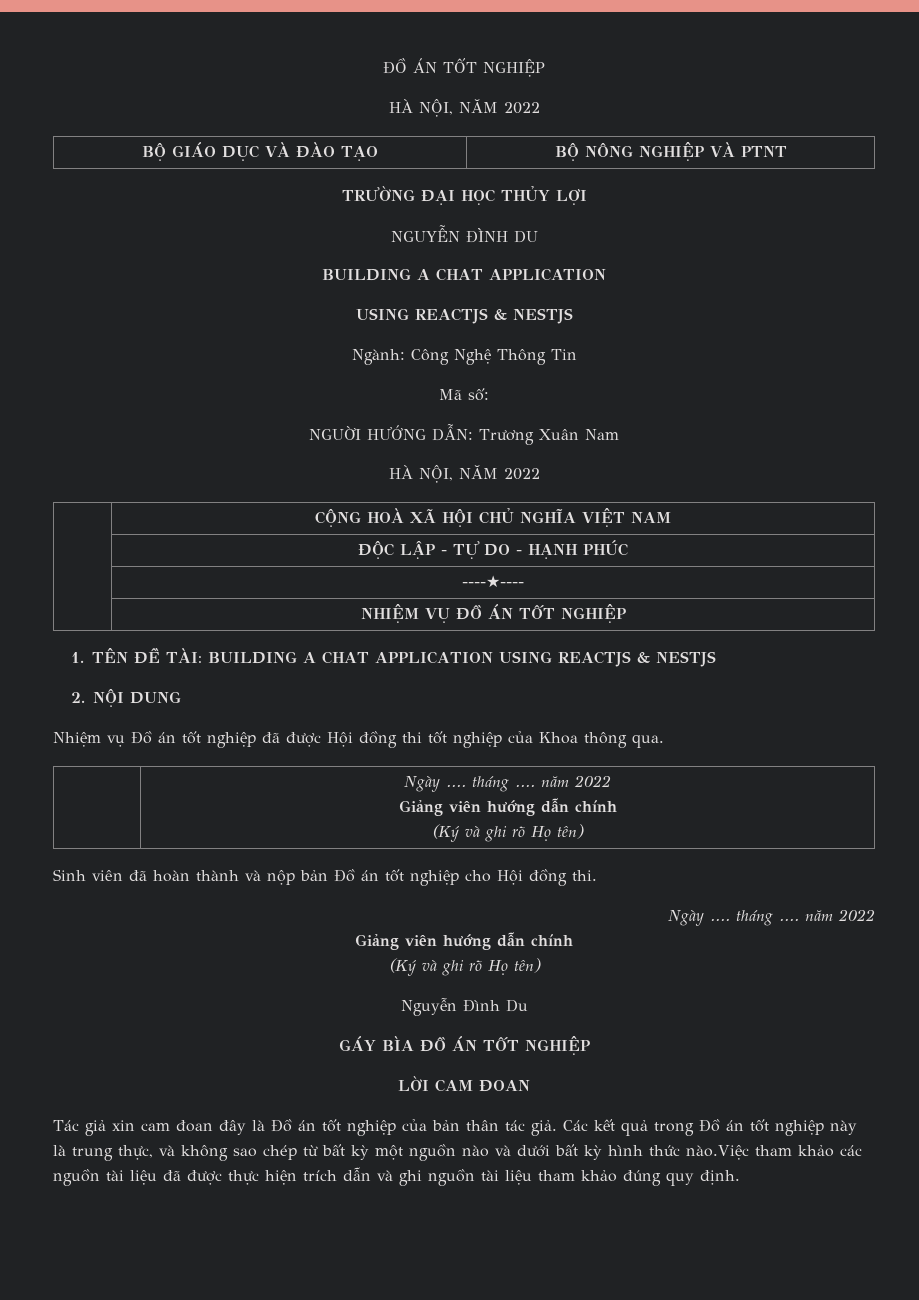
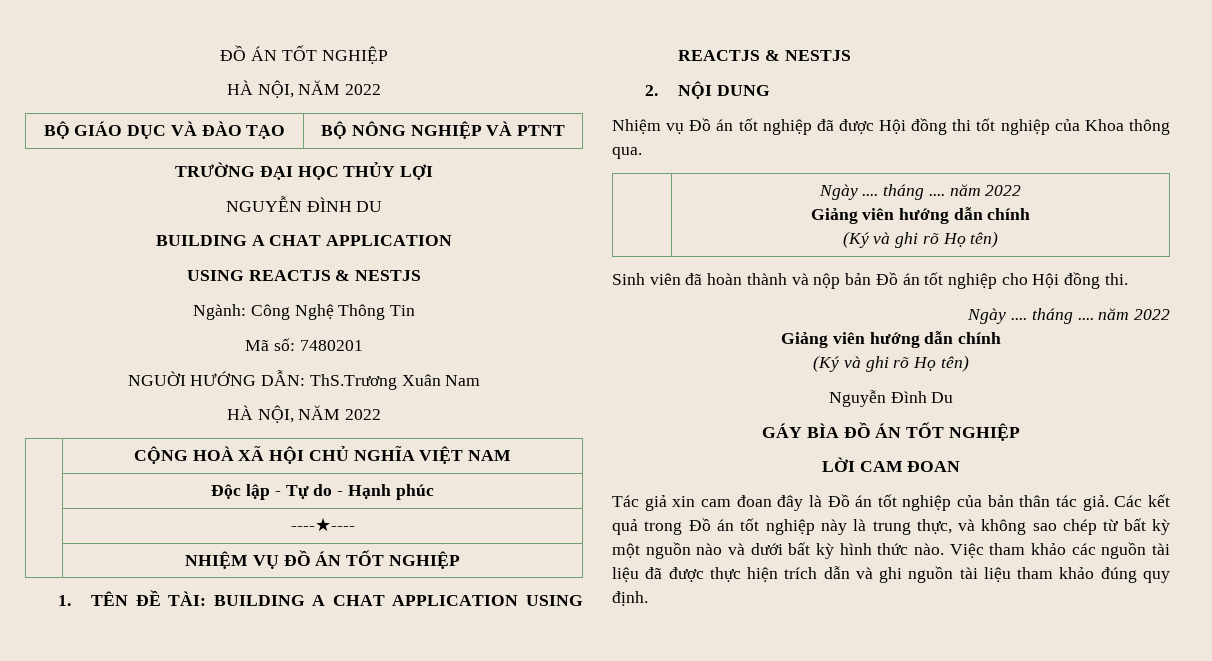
- Mã số:
+ Mã số: 7480201
- NGUỜI HƯỚNG DẪN: Trương Xuân Nam
+ NGUỜI HƯỚNG DẪN: ThS.Trương Xuân Nam
- | ĐỘC LẬP - TỰ DO - HẠNH PHÚC
+ | Độc lập - Tự do - Hạnh phúc
- Các kết quả trong Đồ án tốt nghiệp này là trung thực, và không sao chép từ bất kỳ một nguồn nào và dưới bất kỳ hình thức nào.Việc tham khảo các nguồn tài liệu đã được thực hiện trích dẫn và ghi nguồn tài liệu tham khảo đúng quy định.
+ Các kết quả trong Đồ án tốt nghiệp này là trung thực, và không sao chép từ bất kỳ một nguồn nào và dưới bất kỳ hình thức nào. Việc tham khảo các nguồn tài liệu đã được thực hiện trích dẫn và ghi nguồn tài liệu tham khảo đúng quy định.

